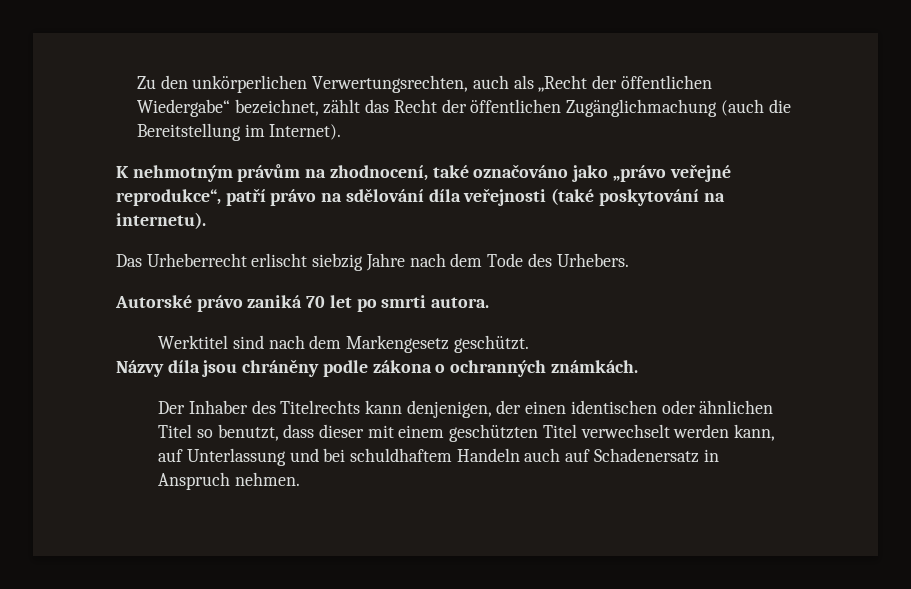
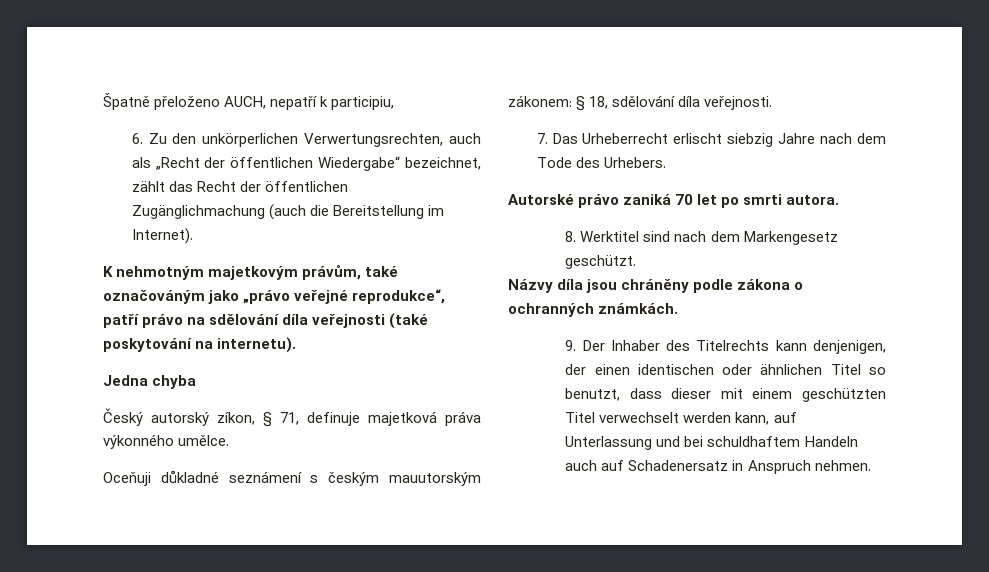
- Zu den unkörperlichen Verwertungsrechten, auch als „Recht der öffentlichen Wiedergabe“ bezeichnet, zählt das Recht der öffentlichen Zugänglichmachung (auch die Bereitstellung im Internet).
+ Špatně přeloženo AUCH, nepatří k participiu,
+ 6. Zu den unkörperlichen Verwertungsrechten, auch als „Recht der öffentlichen Wiedergabe“ bezeichnet, zählt das Recht der öffentlichen Zugänglichmachung (auch die Bereitstellung im Internet).
- K nehmotným právům na zhodnocení, také označováno jako „právo veřejné reprodukce“, patří právo na sdělování díla veřejnosti (také poskytování na internetu).
+ K nehmotným majetkovým právům, také označováným jako „právo veřejné reprodukce“, patří právo na sdělování díla veřejnosti (také poskytování na internetu).
- Das Urheberrecht erlischt siebzig Jahre nach dem Tode des Urhebers.
+ Jedna chyba
+ Český autorský zíkon, § 71, definuje majetková práva výkonného umělce.
+ Oceňuji důkladné seznámení s českým mauutorským zákonem: § 18, sdělování díla veřejnosti.
+ 7. Das Urheberrecht erlischt siebzig Jahre nach dem Tode des Urhebers.
- Werktitel sind nach dem Markengesetz geschützt.
+ 8. Werktitel sind nach dem Markengesetz geschützt.
- Der Inhaber des Titelrechts kann denjenigen, der einen identischen oder ähnlichen Titel so benutzt, dass dieser mit einem geschützten Titel verwechselt werden kann, auf Unterlassung und bei schuldhaftem Handeln auch auf Schadenersatz in Anspruch nehmen.
+ 9. Der Inhaber des Titelrechts kann denjenigen, der einen identischen oder ähnlichen Titel so benutzt, dass dieser mit einem geschützten Titel verwechselt werden kann, auf Unterlassung und bei schuldhaftem Handeln auch auf Schadenersatz in Anspruch nehmen.

